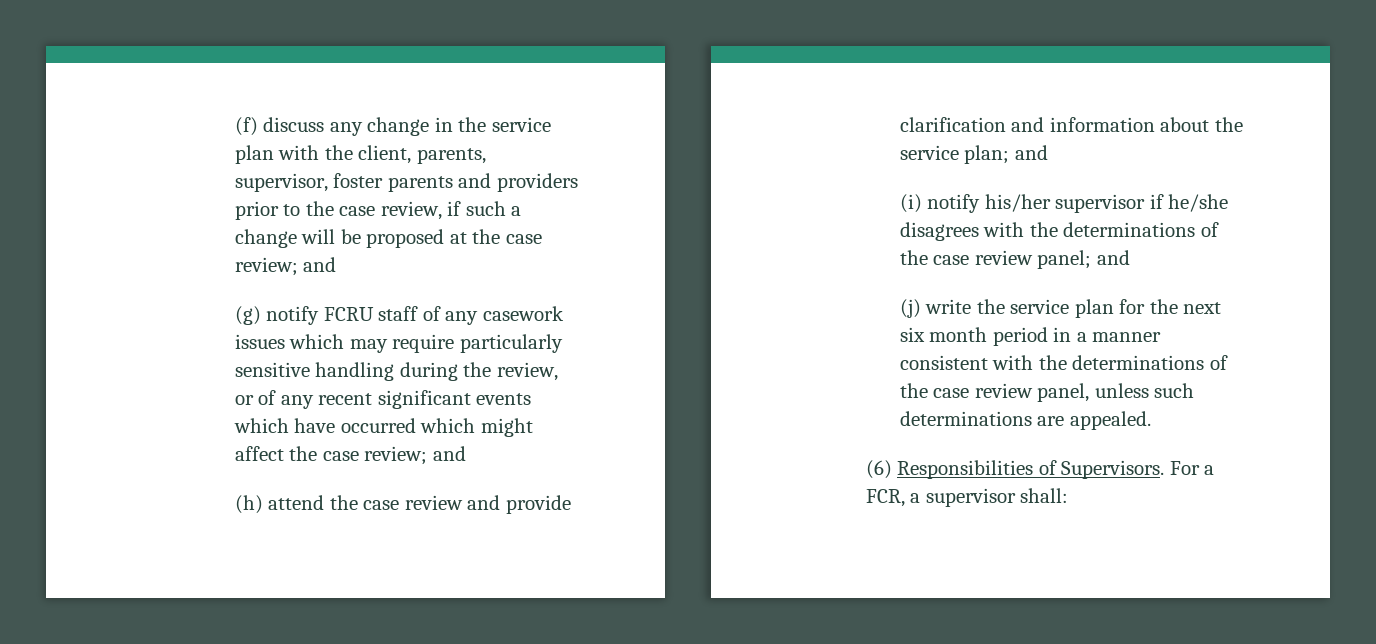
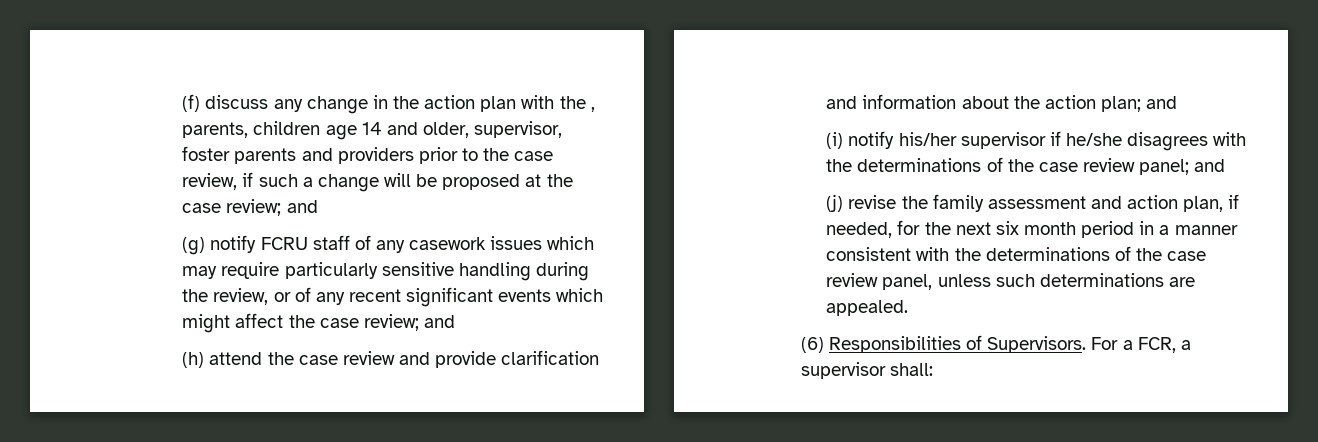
- (f) discuss any change in the service plan with the client, parents, supervisor, foster parents and providers prior to the case review, if such a change will be proposed at the case review; and
+ (f) discuss any change in the action plan with the , parents, children age 14 and older, supervisor, foster parents and providers prior to the case review, if such a change will be proposed at the case review; and
- (g) notify FCRU staff of any casework issues which may require particularly sensitive handling during the review, or of any recent significant events which have occurred which might affect the case review; and
+ (g) notify FCRU staff of any casework issues which may require particularly sensitive handling during the review, or of any recent significant events which might affect the case review; and
- (h) attend the case review and provide clarification and information about the service plan; and
+ (h) attend the case review and provide clarification and information about the action plan; and
- (j) write the service plan for the next six month period in a manner consistent with the determinations of the case review panel, unless such determinations are appealed.
+ (j) revise the family assessment and action plan, if needed, for the next six month period in a manner consistent with the determinations of the case review panel, unless such determinations are appealed.

